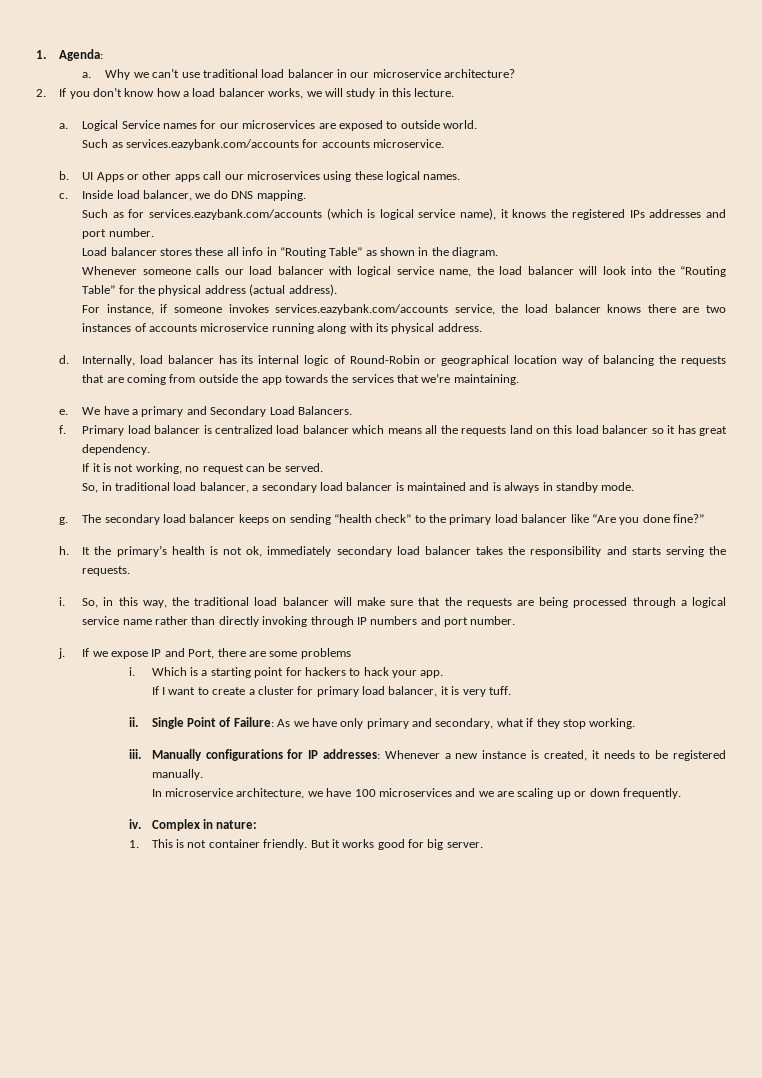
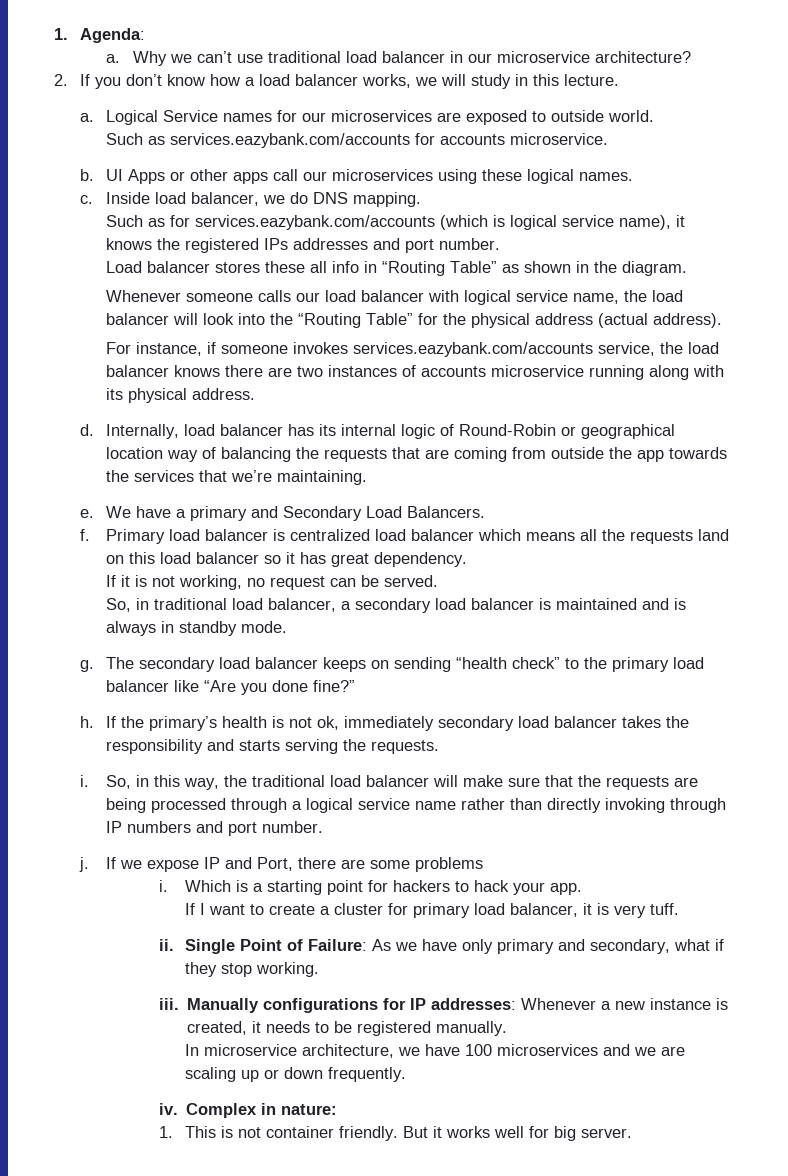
- It the primary’s health is not ok, immediately secondary load balancer takes the responsibility and starts serving the requests.
+ If the primary’s health is not ok, immediately secondary load balancer takes the responsibility and starts serving the requests.
- But it works good for big server.
+ But it works well for big server.

